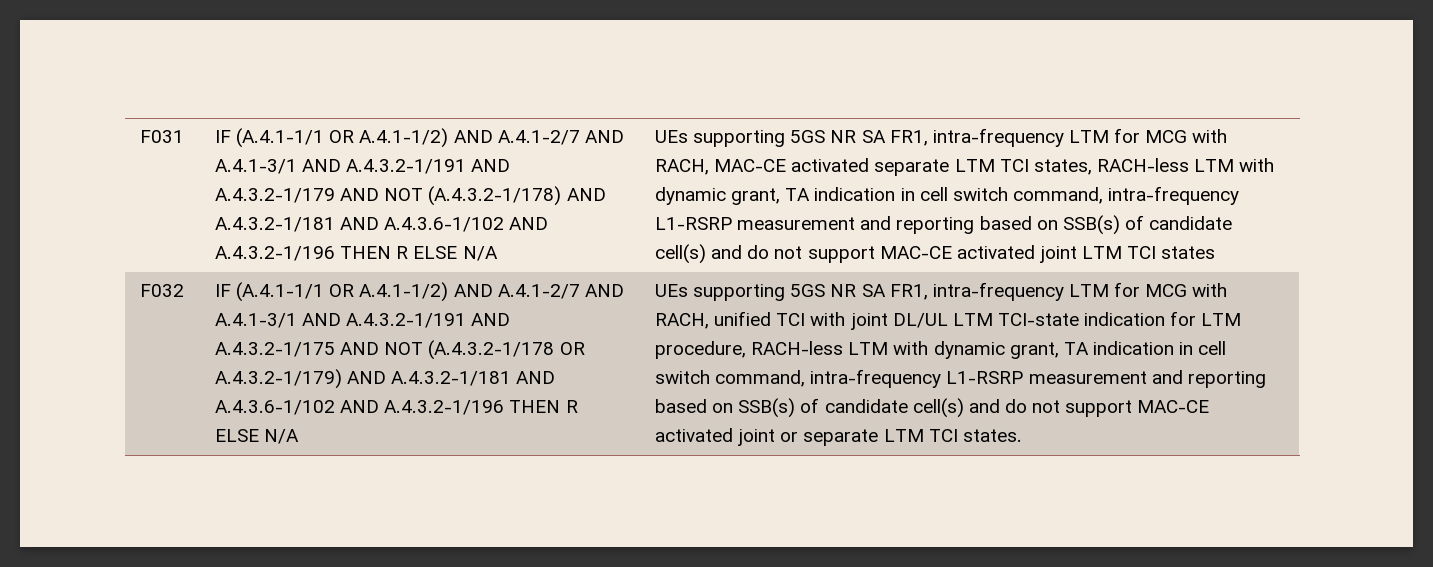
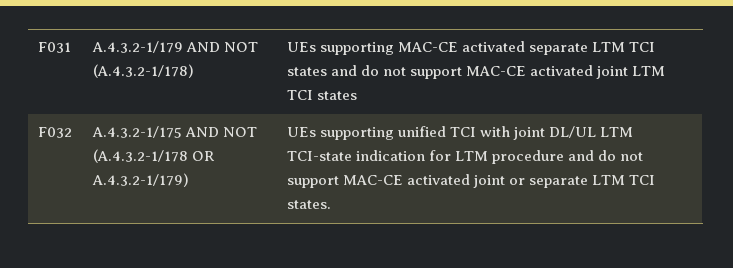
- IF (A.4.1-1/1 OR A.4.1-1/2) AND A.4.1-2/7 AND A.4.1-3/1 AND A.4.3.2-1/191 AND A.4.3.2-1/179 AND NOT (A.4.3.2-1/178) AND A.4.3.2-1/181 AND A.4.3.6-1/102 AND A.4.3.2-1/196 THEN R ELSE N/A | UEs supporting 5GS NR SA FR1, intra-frequency LTM for MCG with RACH, MAC-CE activated separate LTM TCI states, RACH-less LTM with dynamic grant, TA indication in cell switch command, intra-frequency L1-RSRP measurement and reporting based on SSB(s) of candidate cell(s) and do not support MAC-CE activated joint LTM TCI states
+ A.4.3.2-1/179 AND NOT (A.4.3.2-1/178) | UEs supporting MAC-CE activated separate LTM TCI states and do not support MAC-CE activated joint LTM TCI states
- IF (A.4.1-1/1 OR A.4.1-1/2) AND A.4.1-2/7 AND A.4.1-3/1 AND A.4.3.2-1/191 AND A.4.3.2-1/175 AND NOT (A.4.3.2-1/178 OR A.4.3.2-1/179) AND A.4.3.2-1/181 AND A.4.3.6-1/102 AND A.4.3.2-1/196 THEN R ELSE N/A | UEs supporting 5GS NR SA FR1, intra-frequency LTM for MCG with RACH, unified TCI with joint DL/UL LTM TCI-state indication for LTM procedure, RACH-less LTM with dynamic grant, TA indication in cell switch command, intra-frequency L1-RSRP measurement and reporting based on SSB(s) of candidate cell(s) and do not support MAC-CE activated joint or separate LTM TCI states.
+ A.4.3.2-1/175 AND NOT (A.4.3.2-1/178 OR A.4.3.2-1/179) | UEs supporting unified TCI with joint DL/UL LTM TCI-state indication for LTM procedure and do not support MAC-CE activated joint or separate LTM TCI states.

